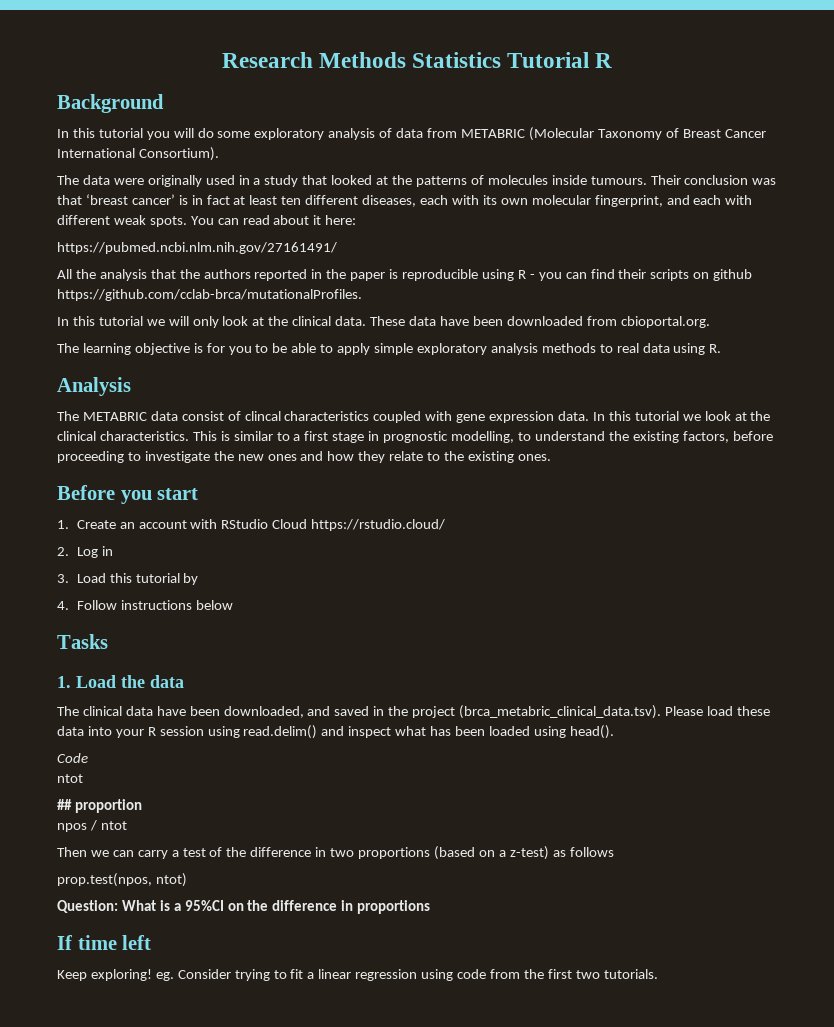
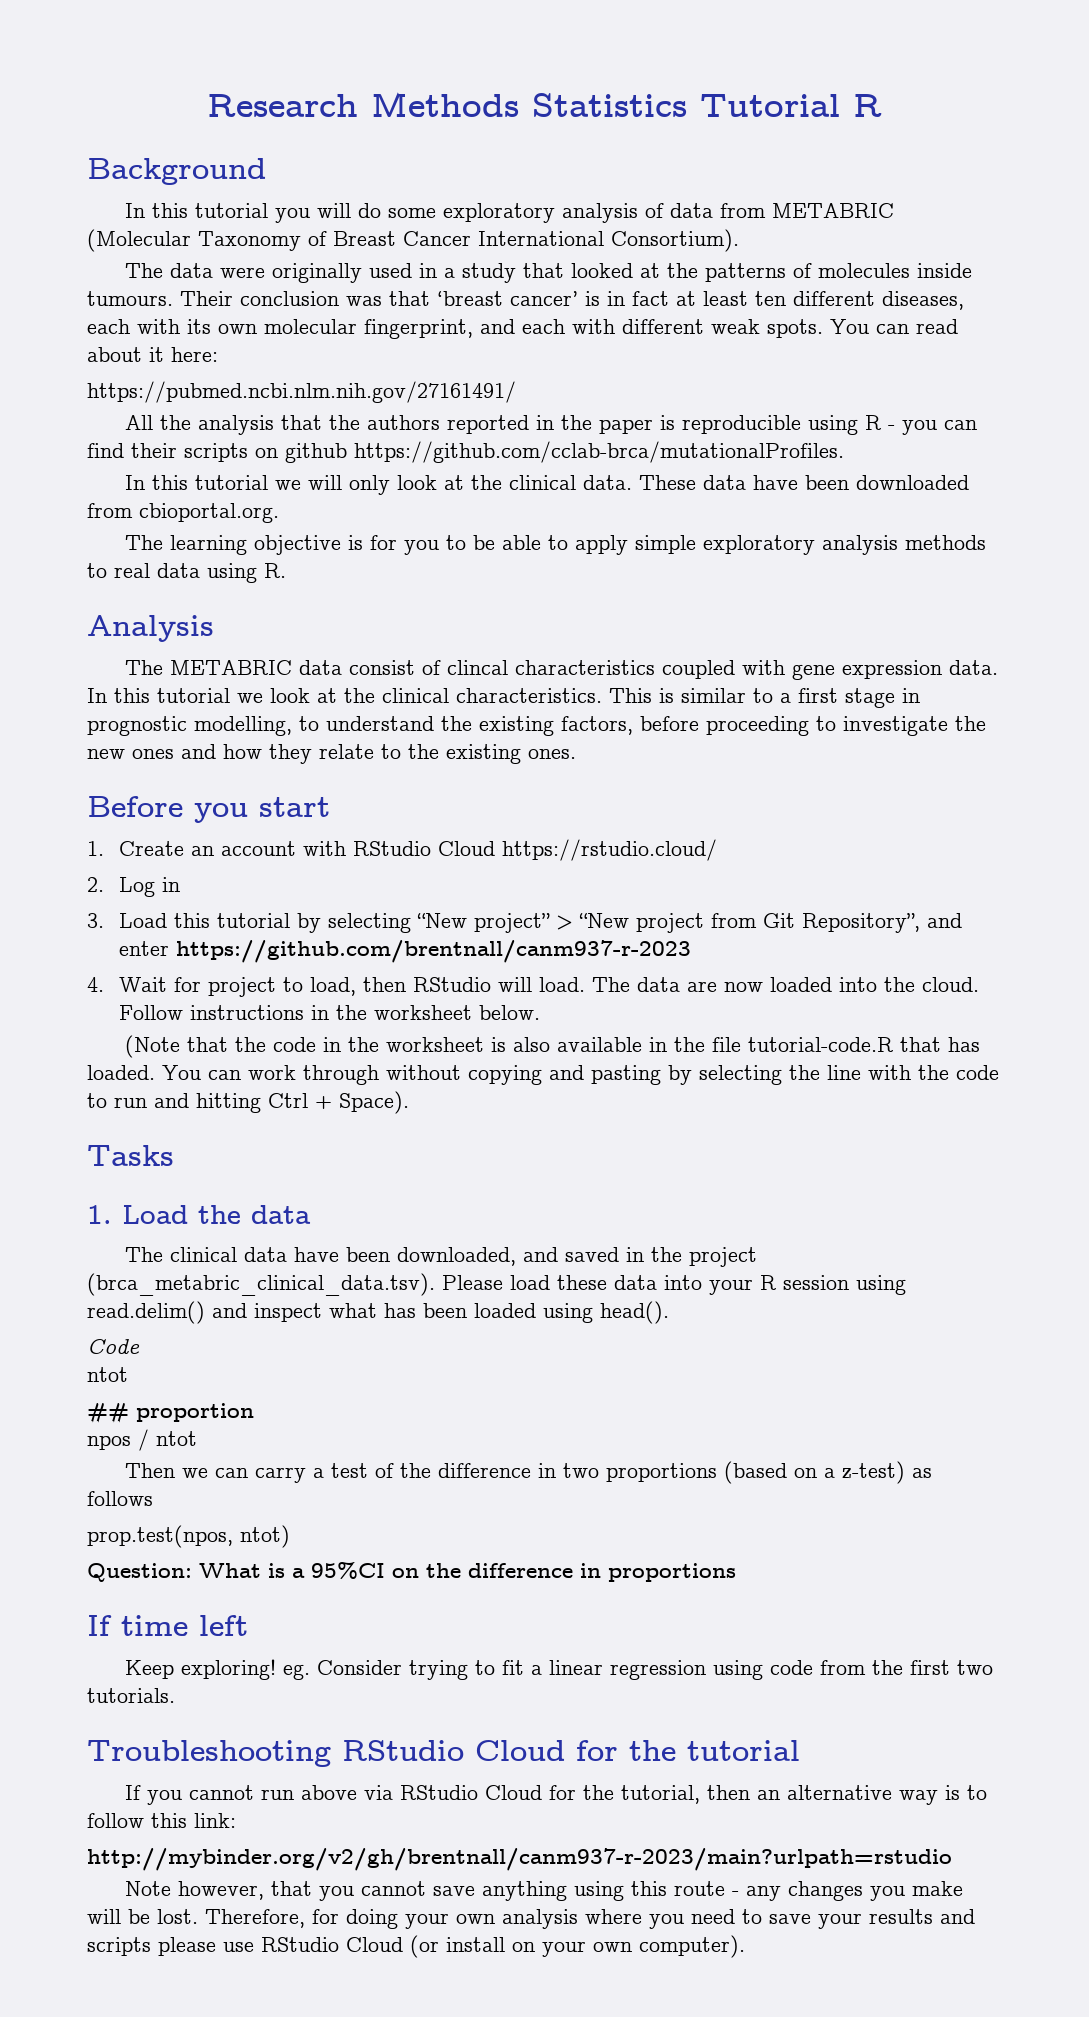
- 3. Load this tutorial by
- 4. Follow instructions below
+ 3. Load this tutorial by selecting “New project” > “New project from Git Repository”, and enter https://github.com/brentnall/canm937-r-2023
+ 4. Wait for project to load, then RStudio will load. The data are now loaded into the cloud. Follow instructions in the worksheet below.
+ (Note that the code in the worksheet is also available in the file tutorial-code.R that has loaded. You can work through without copying and pasting by selecting the line with the code to run and hitting Ctrl + Space).
+ Troubleshooting RStudio Cloud for the tutorial
+ If you cannot run above via RStudio Cloud for the tutorial, then an alternative way is to follow this link:
+ http://mybinder.org/v2/gh/brentnall/canm937-r-2023/main?urlpath=rstudio
+ Note however, that you cannot save anything using this route - any changes you make will be lost. Therefore, for doing your own analysis where you need to save your results and scripts please use RStudio Cloud (or install on your own computer).

